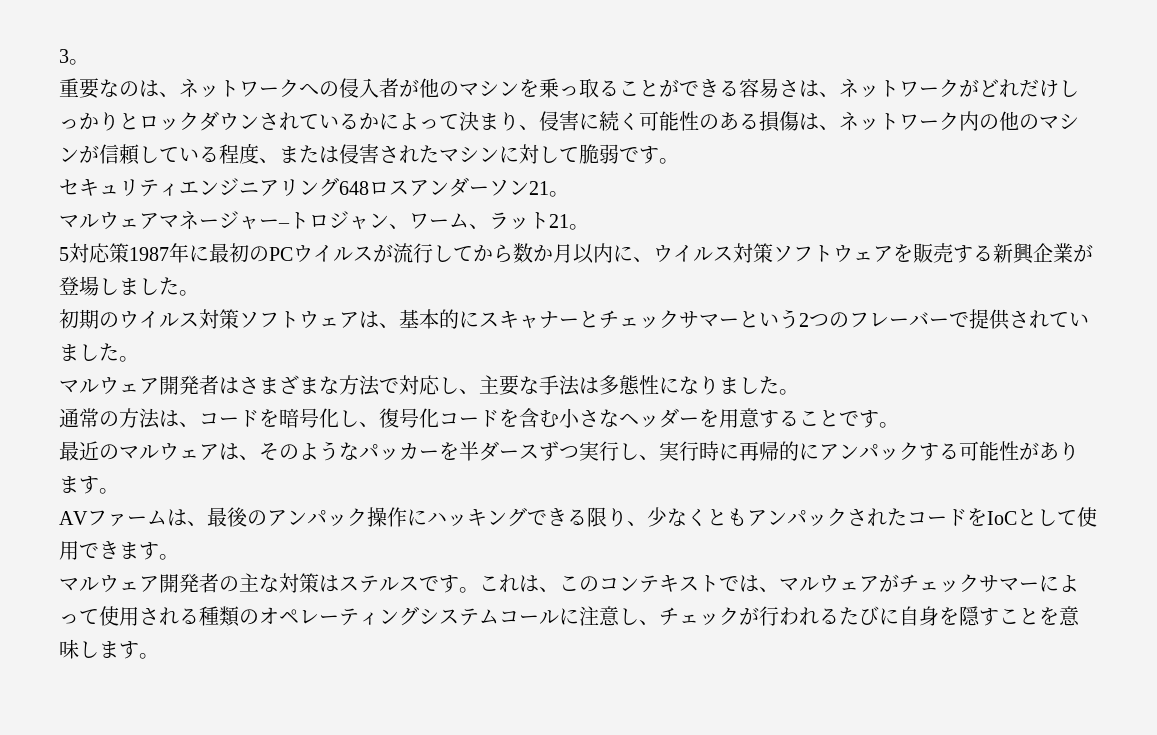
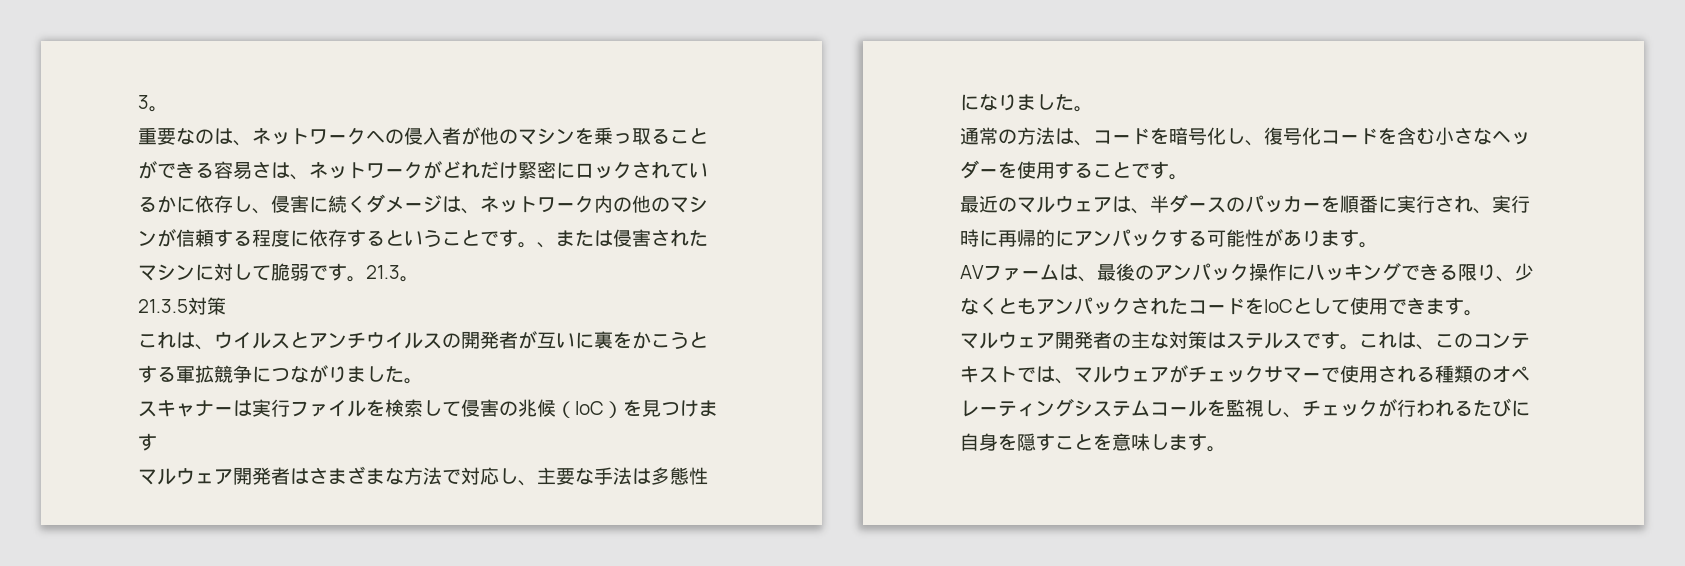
- 重要なのは、ネットワークへの侵入者が他のマシンを乗っ取ることができる容易さは、ネットワークがどれだけしっかりとロックダウンされているかによって決まり、侵害に続く可能性のある損傷は、ネットワーク内の他のマシンが信頼している程度、または侵害されたマシンに対して脆弱です。
- セキュリティエンジニアリング648ロスアンダーソン21。
- マルウェアマネージャー–トロジャン、ワーム、ラット21。
- 5対応策1987年に最初のPCウイルスが流行してから数か月以内に、ウイルス対策ソフトウェアを販売する新興企業が登場しました。
- 初期のウイルス対策ソフトウェアは、基本的にスキャナーとチェックサマーという2つのフレーバーで提供されていました。
+ 重要なのは、ネットワークへの侵入者が他のマシンを乗っ取ることができる容易さは、ネットワークがどれだけ緊密にロックされているかに依存し、侵害に続くダメージは、ネットワーク内の他のマシンが信頼する程度に依存するということです。、または侵害されたマシンに対して脆弱です。21.3。
+ 21.3.5対策
+ これは、ウイルスとアンチウイルスの開発者が互いに裏をかこうとする軍拡競争につながりました。
+ スキャナーは実行ファイルを検索して侵害の兆候（IoC）を見つけます
- 通常の方法は、コードを暗号化し、復号化コードを含む小さなヘッダーを用意することです。
+ 通常の方法は、コードを暗号化し、復号化コードを含む小さなヘッダーを使用することです。
- 最近のマルウェアは、そのようなパッカーを半ダースずつ実行し、実行時に再帰的にアンパックする可能性があります。
+ 最近のマルウェアは、半ダースのパッカーを順番に実行され、実行時に再帰的にアンパックする可能性があります。
- これは、このコンテキストでは、マルウェアがチェックサマーによって使用される種類のオペレーティングシステムコールに注意し、チェックが行われるたびに自身を隠すことを意味します。
+ これは、このコンテキストでは、マルウェアがチェックサマーで使用される種類のオペレーティングシステムコールを監視し、チェックが行われるたびに自身を隠すことを意味します。

